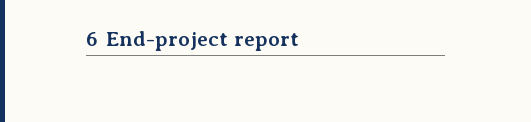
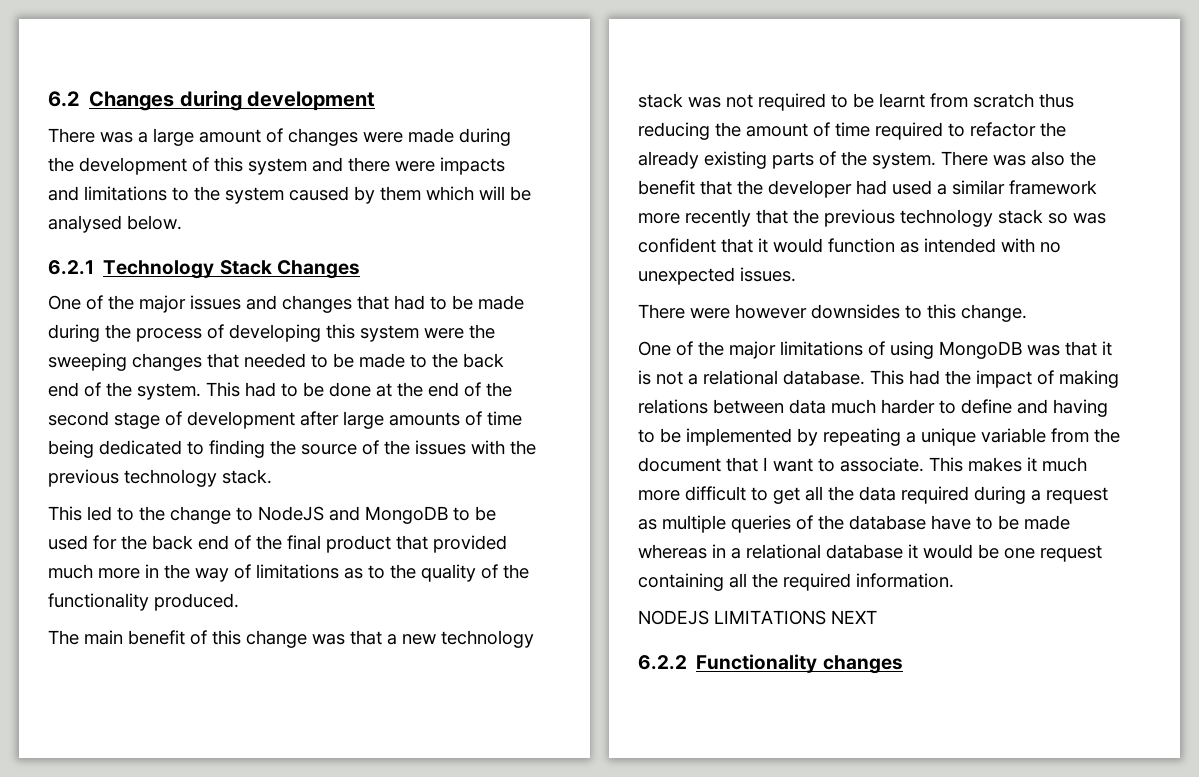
- 6 End-project report
+ 6.2 Changes during development
+ There was a large amount of changes were made during the development of this system and there were impacts and limitations to the system caused by them which will be analysed below.
+ 6.2.1 Technology Stack Changes
+ One of the major issues and changes that had to be made during the process of developing this system were the sweeping changes that needed to be made to the back end of the system. This had to be done at the end of the second stage of development after large amounts of time being dedicated to finding the source of the issues with the previous technology stack.
+ This led to the change to NodeJS and MongoDB to be used for the back end of the final product that provided much more in the way of limitations as to the quality of the functionality produced.
+ The main benefit of this change was that a new technology stack was not required to be learnt from scratch thus reducing the amount of time required to refactor the already existing parts of the system. There was also the benefit that the developer had used a similar framework more recently that the previous technology stack so was confident that it would function as intended with no unexpected issues.
+ There were however downsides to this change.
+ One of the major limitations of using MongoDB was that it is not a relational database. This had the impact of making relations between data much harder to define and having to be implemented by repeating a unique variable from the document that I want to associate. This makes it much more difficult to get all the data required during a request as multiple queries of the database have to be made whereas in a relational database it would be one request containing all the required information.
+ NODEJS LIMITATIONS NEXT
+ 6.2.2 Functionality changes

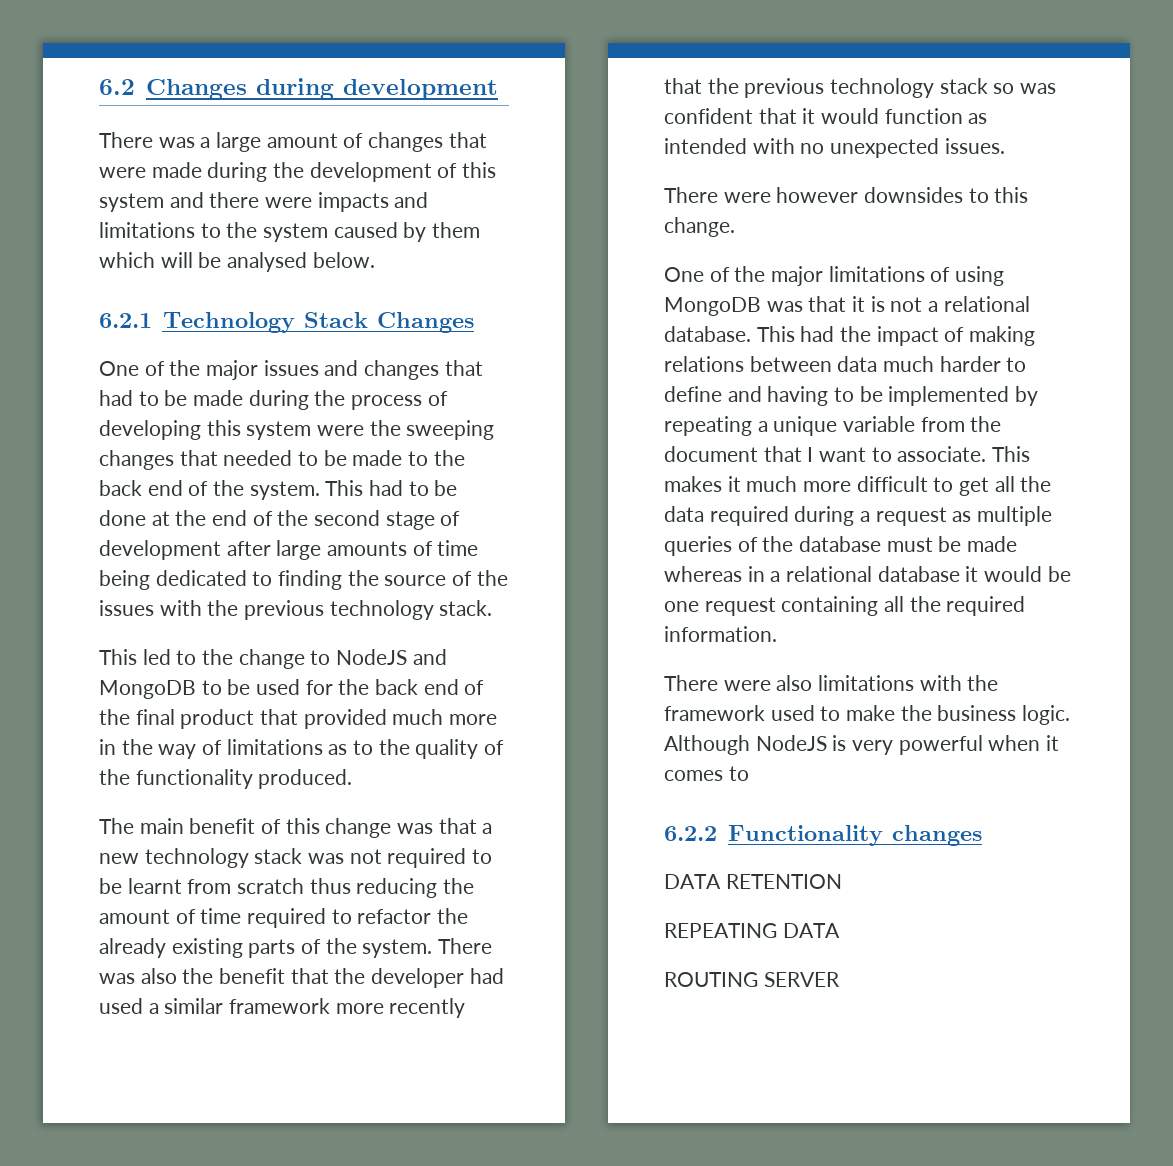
- There was a large amount of changes were made during the development of this system and there were impacts and limitations to the system caused by them which will be analysed below.
+ There was a large amount of changes that were made during the development of this system and there were impacts and limitations to the system caused by them which will be analysed below.
- This makes it much more difficult to get all the data required during a request as multiple queries of the database have to be made whereas in a relational database it would be one request containing all the required information.
+ This makes it much more difficult to get all the data required during a request as multiple queries of the database must be made whereas in a relational database it would be one request containing all the required information.
- NODEJS LIMITATIONS NEXT
+ There were also limitations with the framework used to make the business logic. Although NodeJS is very powerful when it comes to
  6.2.2 Functionality changes
+ DATA RETENTION
+ REPEATING DATA
+ ROUTING SERVER

